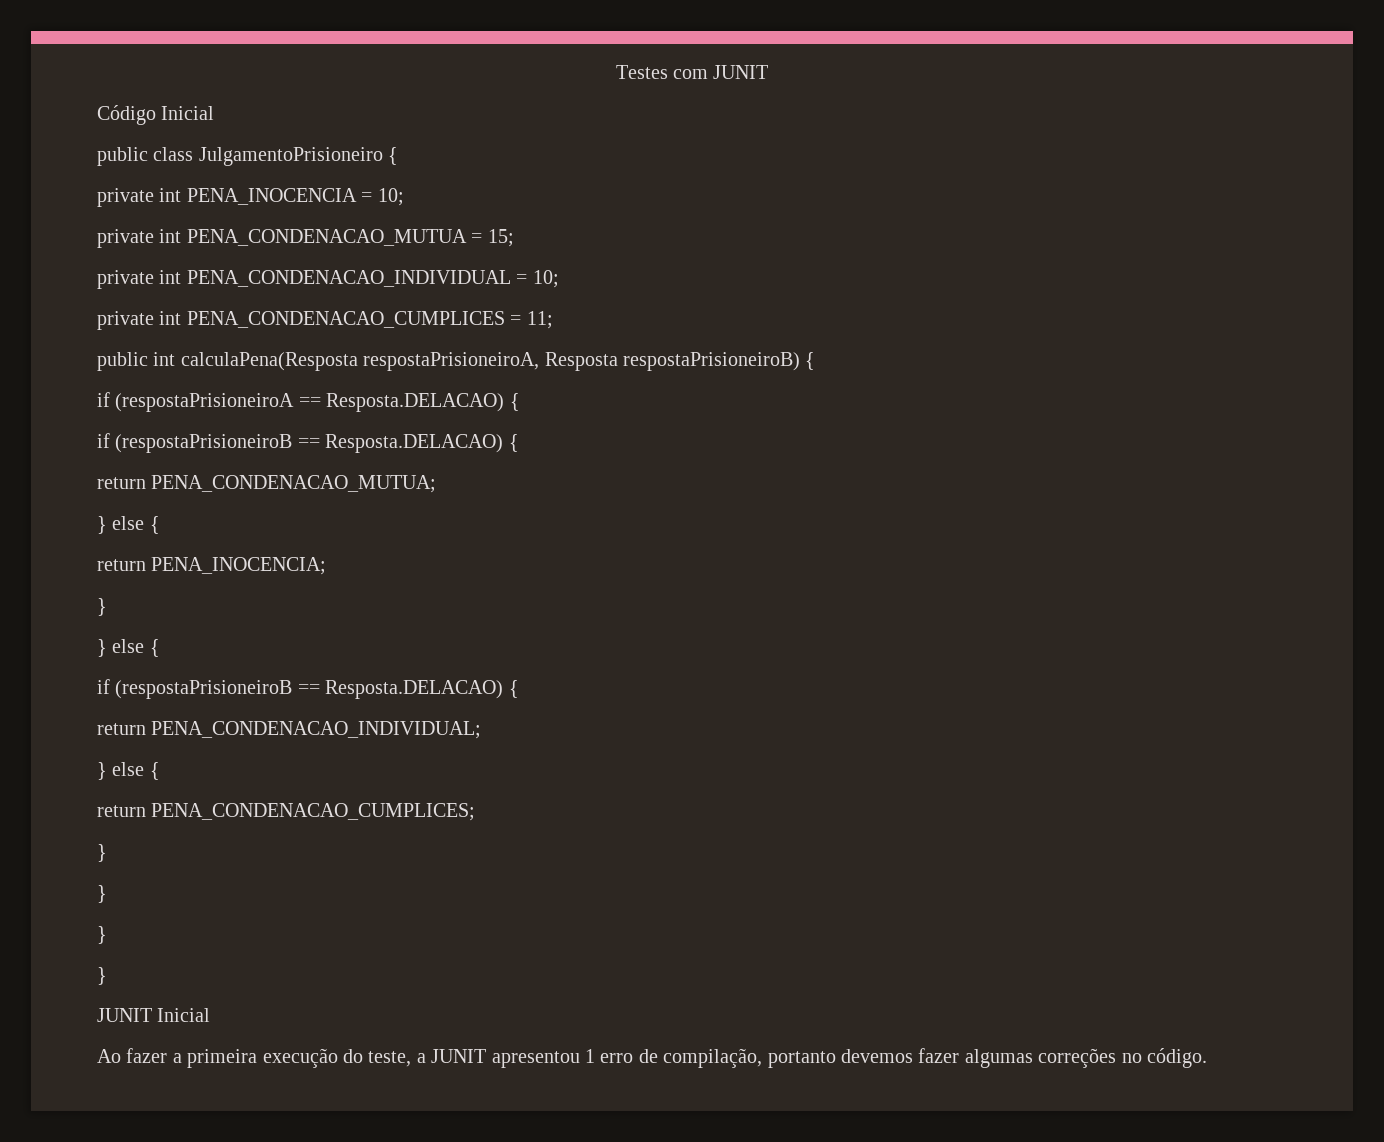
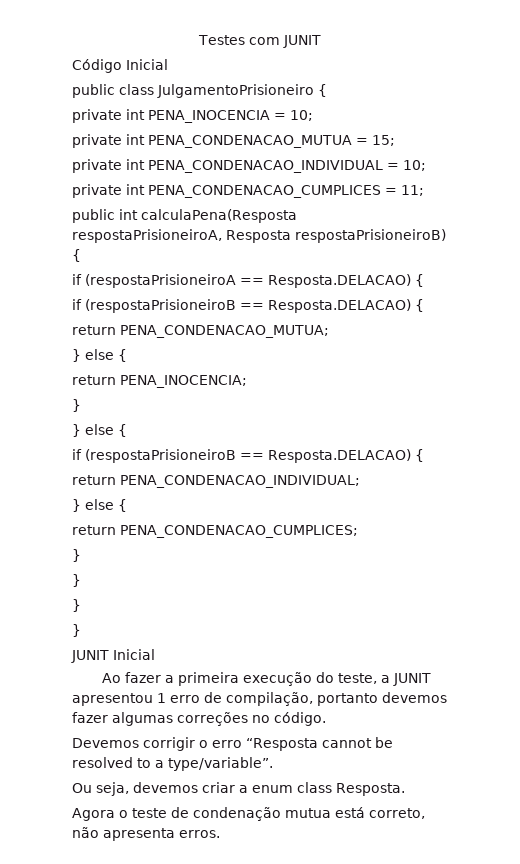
+ Devemos corrigir o erro “Resposta cannot be resolved to a type/variable”.
+ Ou seja, devemos criar a enum class Resposta.
+ Agora o teste de condenação mutua está correto, não apresenta erros.

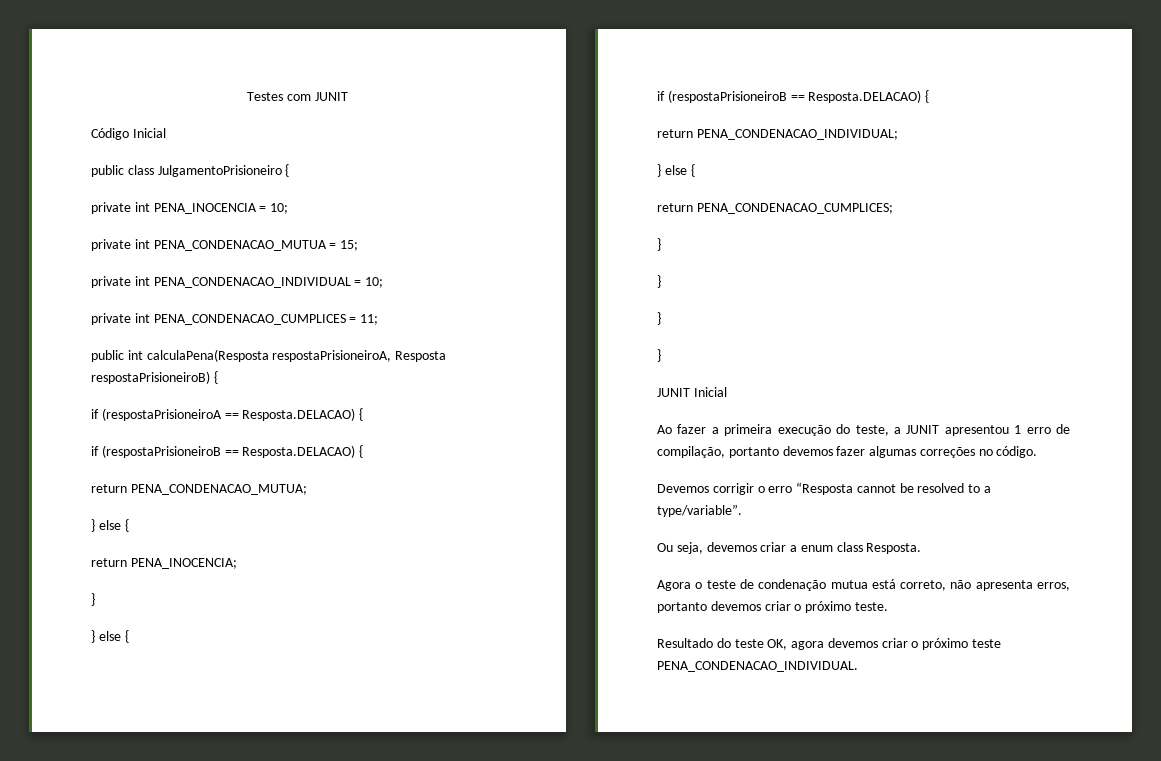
- Agora o teste de condenação mutua está correto, não apresenta erros.
+ Agora o teste de condenação mutua está correto, não apresenta erros, portanto devemos criar o próximo teste.
+ Resultado do teste OK, agora devemos criar o próximo teste PENA_CONDENACAO_INDIVIDUAL.

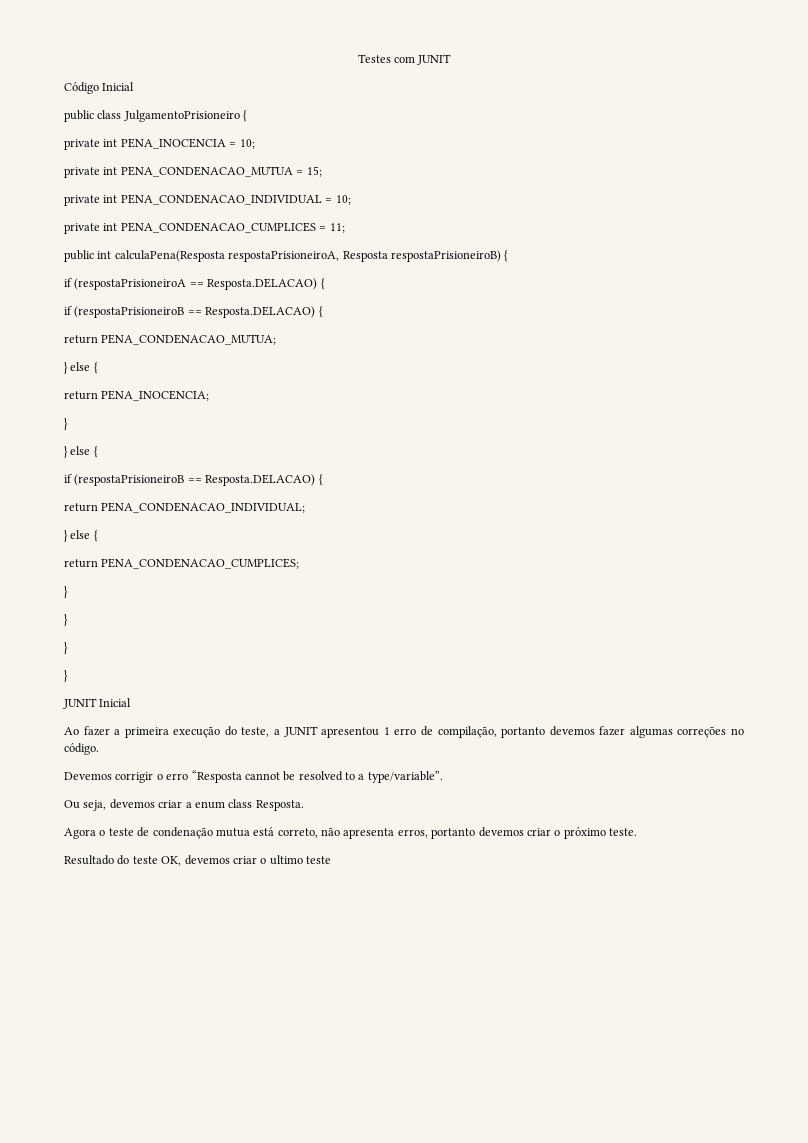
- Resultado do teste OK, agora devemos criar o próximo teste PENA_CONDENACAO_INDIVIDUAL.
+ Resultado do teste OK, devemos criar o ultimo teste

